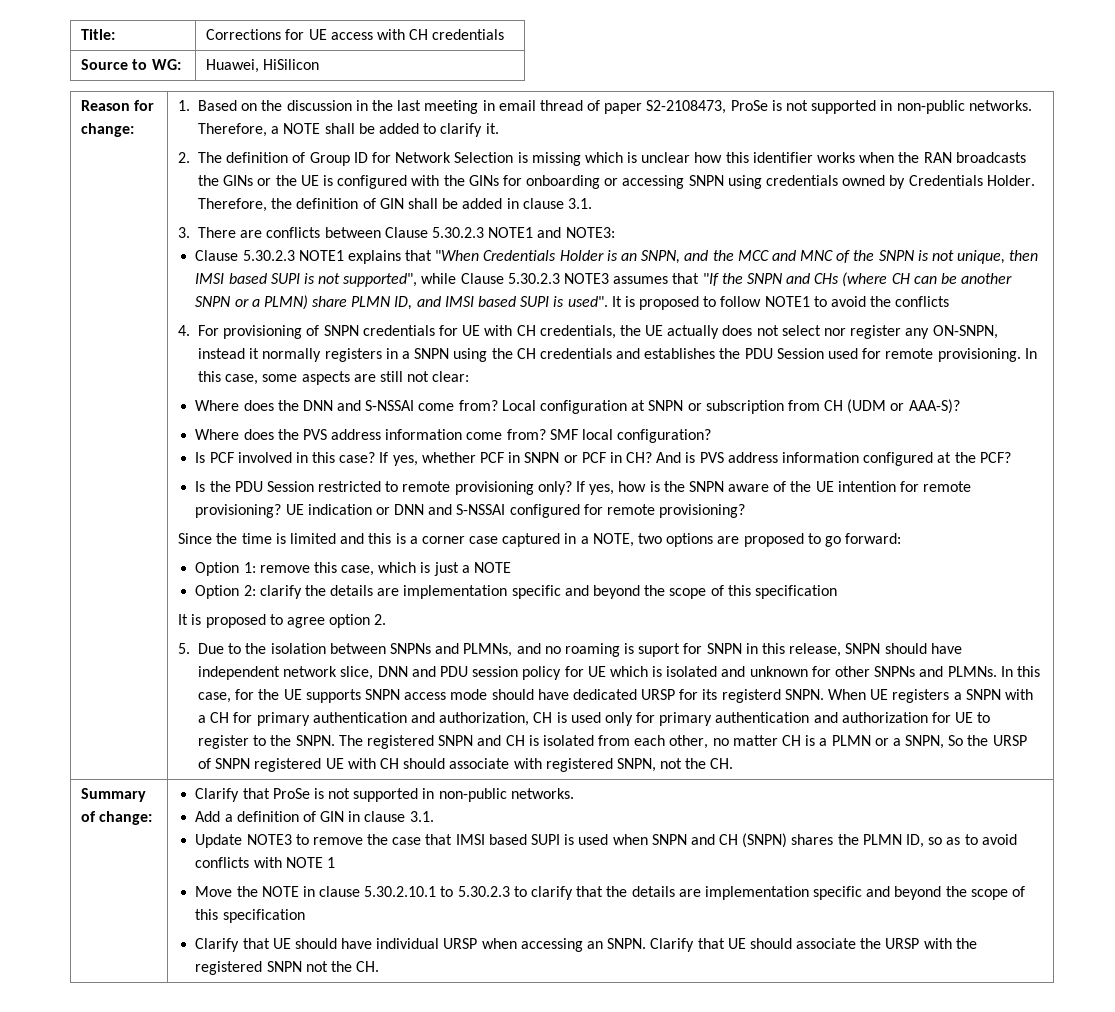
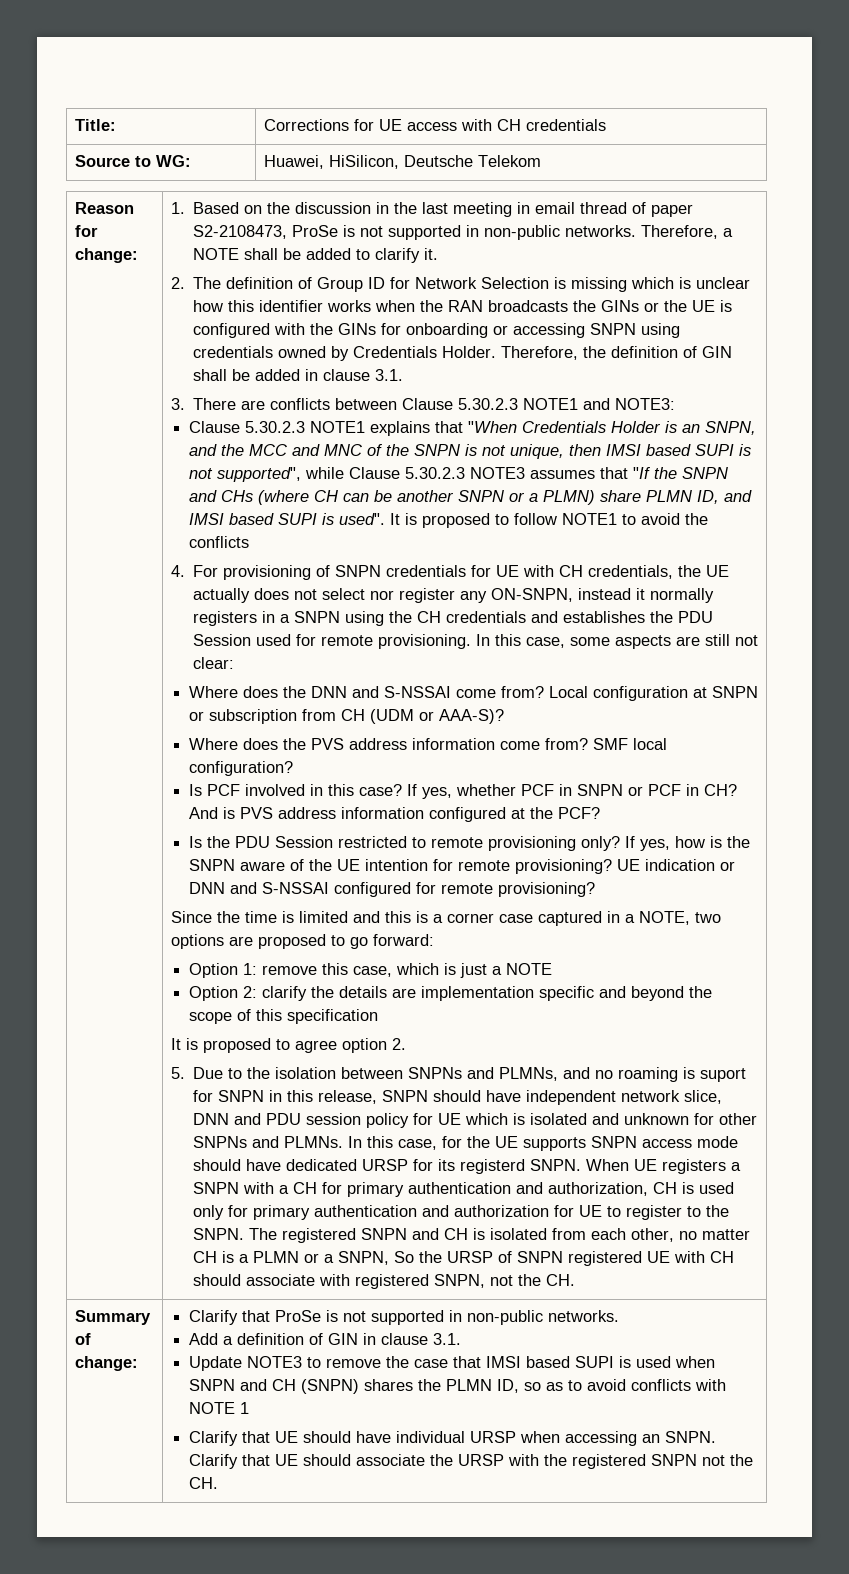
- Source to WG: | Huawei, HiSilicon
+ Source to WG: | Huawei, HiSilicon, Deutsche Telekom
- Move the NOTE in clause 5.30.2.10.1 to 5.30.2.3 to clarify that the details are implementation specific and beyond the scope of this specification

